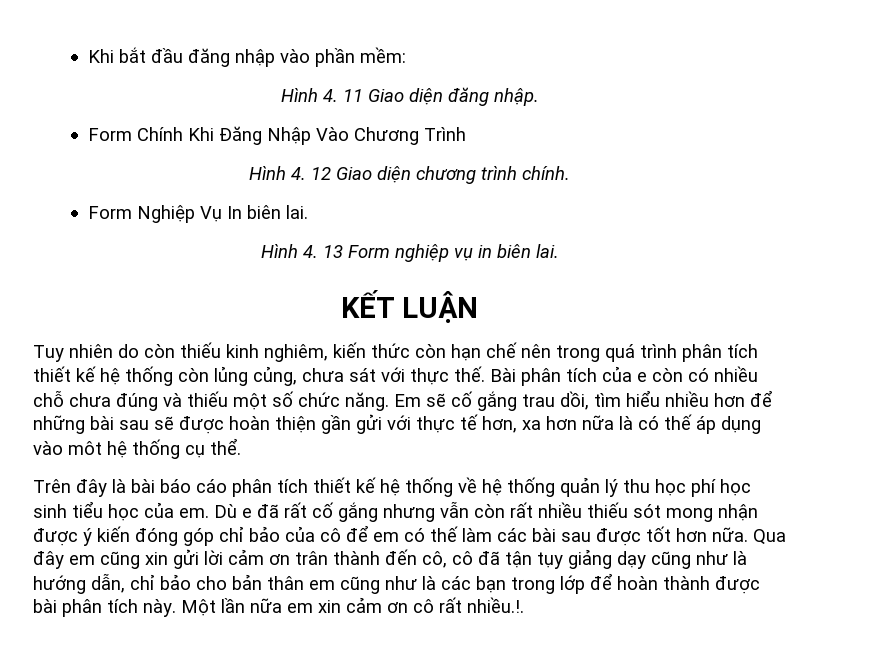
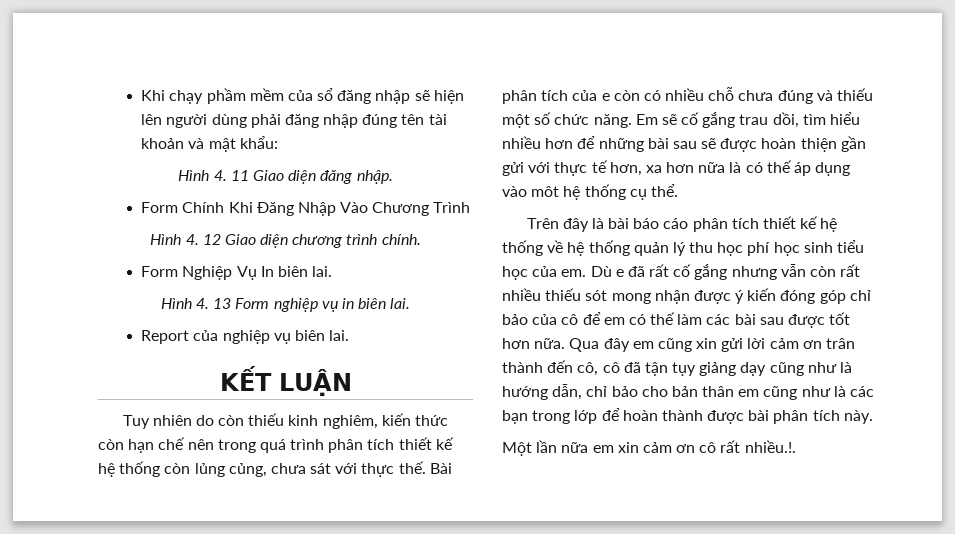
- Khi bắt đầu đăng nhập vào phần mềm:
+ Khi chạy phầm mềm của sổ đăng nhập sẽ hiện lên người dùng phải đăng nhập đúng tên tài khoản và mật khẩu:
+ Report của nghiệp vụ biên lai.
- Qua đây em cũng xin gửi lời cảm ơn trân thành đến cô, cô đã tận tụy giảng dạy cũng như là hướng dẫn, chỉ bảo cho bản thân em cũng như là các bạn trong lớp để hoàn thành được bài phân tích này. Một lần nữa em xin cảm ơn cô rất nhiều.!.
+ Qua đây em cũng xin gửi lời cảm ơn trân thành đến cô, cô đã tận tụy giảng dạy cũng như là hướng dẫn, chỉ bảo cho bản thân em cũng như là các bạn trong lớp để hoàn thành được bài phân tích này.
+ Một lần nữa em xin cảm ơn cô rất nhiều.!.

